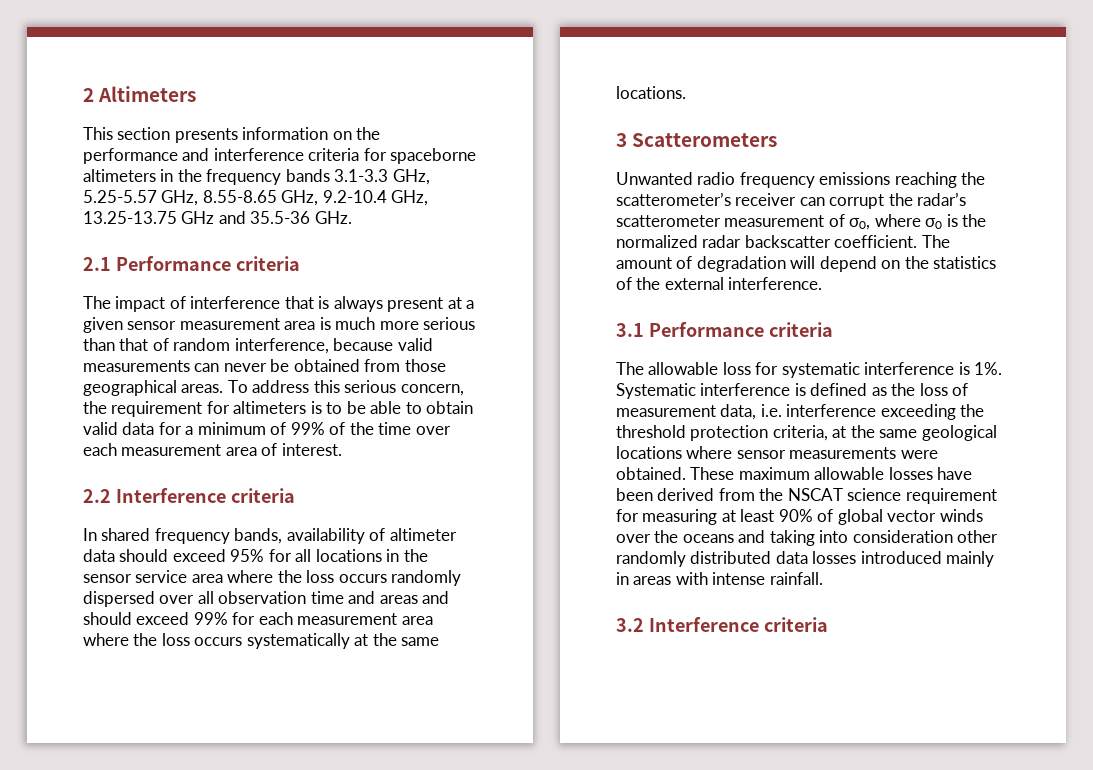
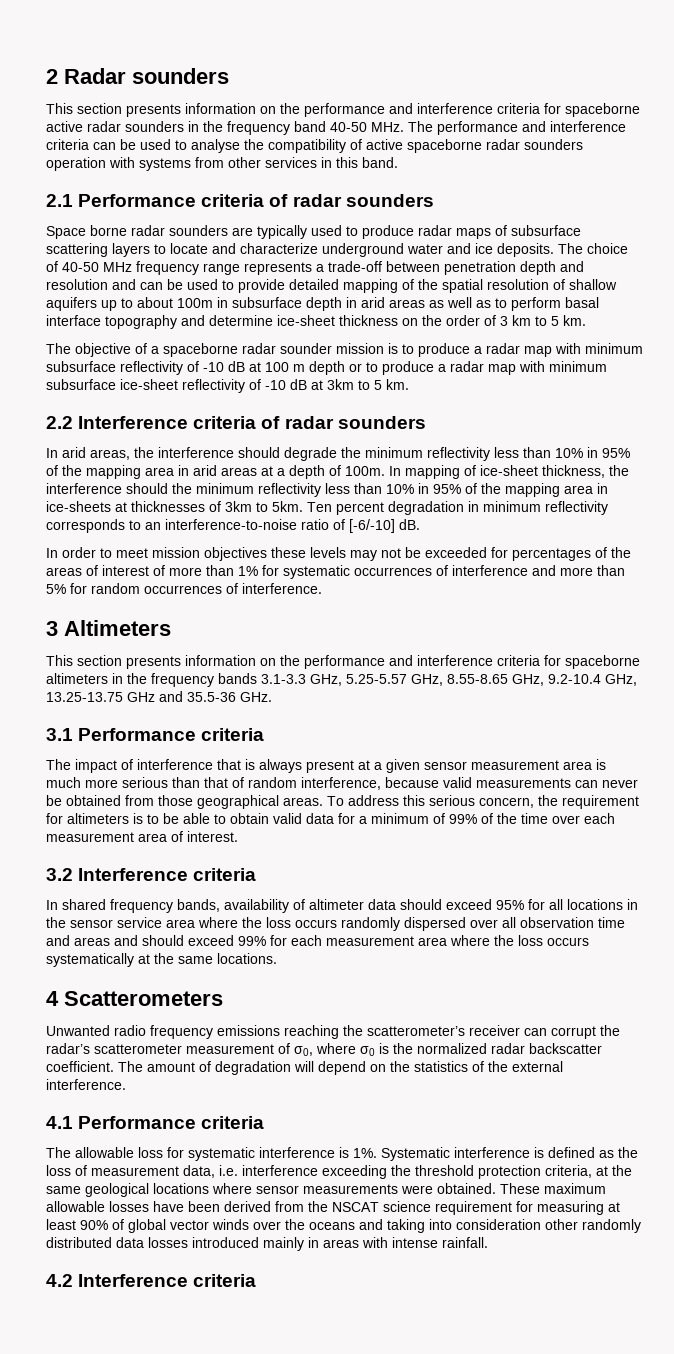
- 2 Altimeters
+ 2 Radar sounders
+ This section presents information on the performance and interference criteria for spaceborne active radar sounders in the frequency band 40-50 MHz. The performance and interference criteria can be used to analyse the compatibility of active spaceborne radar sounders operation with systems from other services in this band.
+ 2.1 Performance criteria of radar sounders
+ Space borne radar sounders are typically used to produce radar maps of subsurface scattering layers to locate and characterize underground water and ice deposits. The choice of 40-50 MHz frequency range represents a trade-off between penetration depth and resolution and can be used to provide detailed mapping of the spatial resolution of shallow aquifers up to about 100m in subsurface depth in arid areas as well as to perform basal interface topography and determine ice-sheet thickness on the order of 3 km to 5 km.
+ The objective of a spaceborne radar sounder mission is to produce a radar map with minimum subsurface reflectivity of -10 dB at 100 m depth or to produce a radar map with minimum subsurface ice-sheet reflectivity of -10 dB at 3km to 5 km.
+ 2.2 Interference criteria of radar sounders
+ In arid areas, the interference should degrade the minimum reflectivity less than 10% in 95% of the mapping area in arid areas at a depth of 100m. In mapping of ice-sheet thickness, the interference should the minimum reflectivity less than 10% in 95% of the mapping area in ice-sheets at thicknesses of 3km to 5km. Ten percent degradation in minimum reflectivity corresponds to an interference-to-noise ratio of [-6/-10] dB.
+ In order to meet mission objectives these levels may not be exceeded for percentages of the areas of interest of more than 1% for systematic occurrences of interference and more than 5% for random occurrences of interference.
+ 3 Altimeters
- 2.1 Performance criteria
+ 3.1 Performance criteria
- 2.2 Interference criteria
+ 3.2 Interference criteria
- 3 Scatterometers
+ 4 Scatterometers
- 3.1 Performance criteria
+ 4.1 Performance criteria
- 3.2 Interference criteria
+ 4.2 Interference criteria

